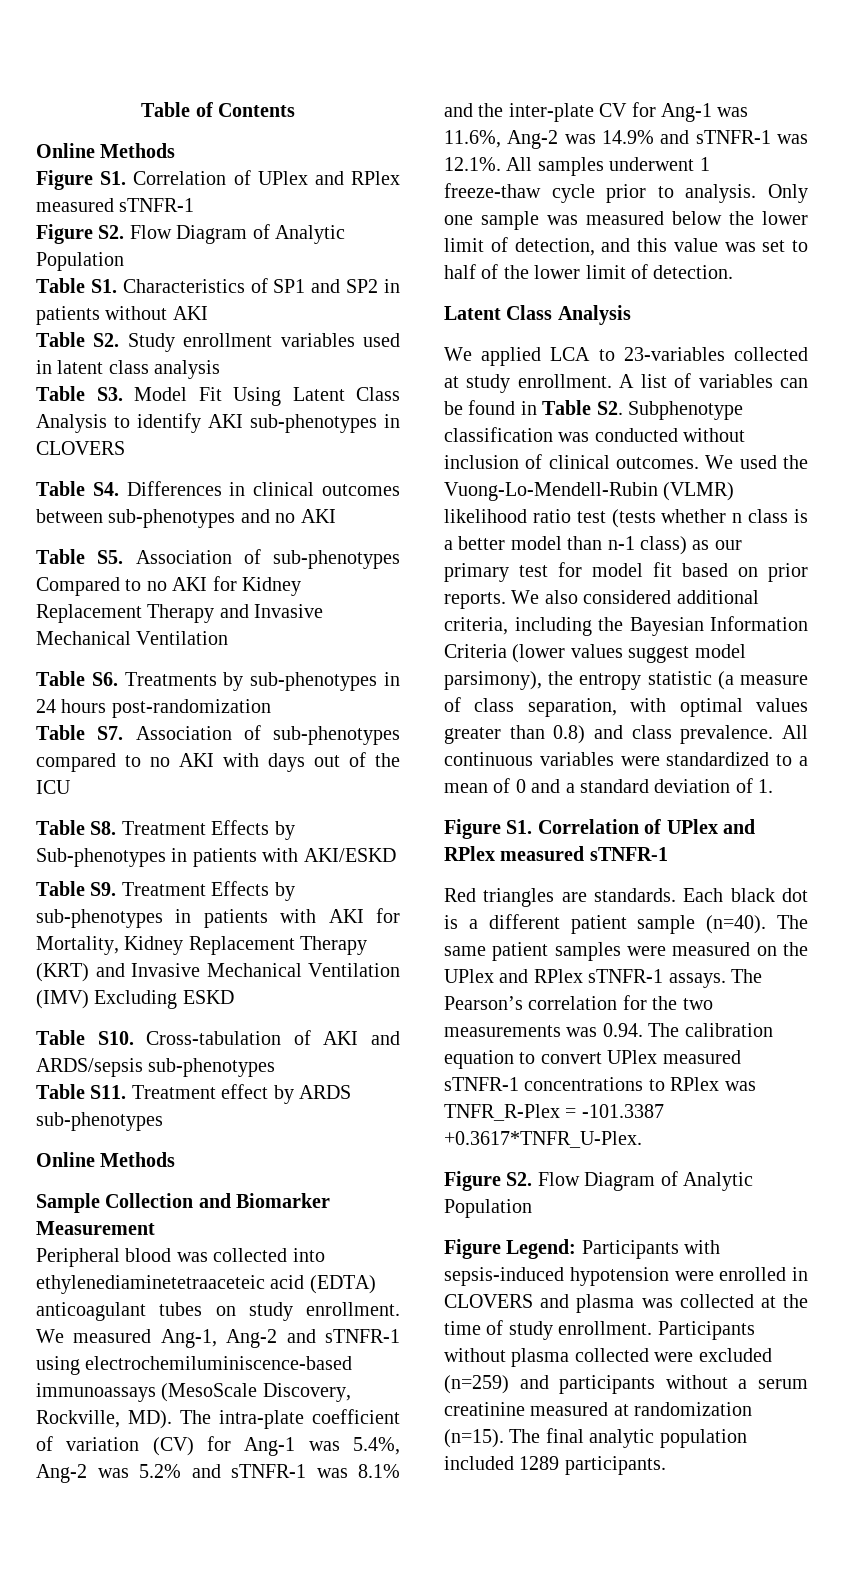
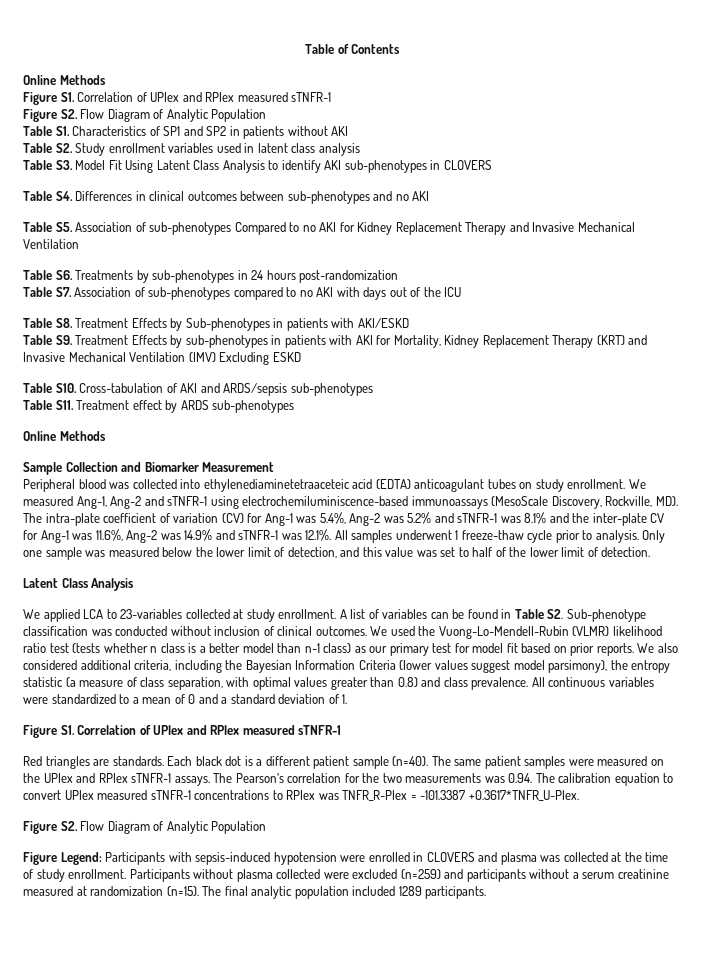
- A list of variables can be found in Table S2. Subphenotype classification was conducted without inclusion of clinical outcomes.
+ A list of variables can be found in Table S2. Sub-phenotype classification was conducted without inclusion of clinical outcomes.

